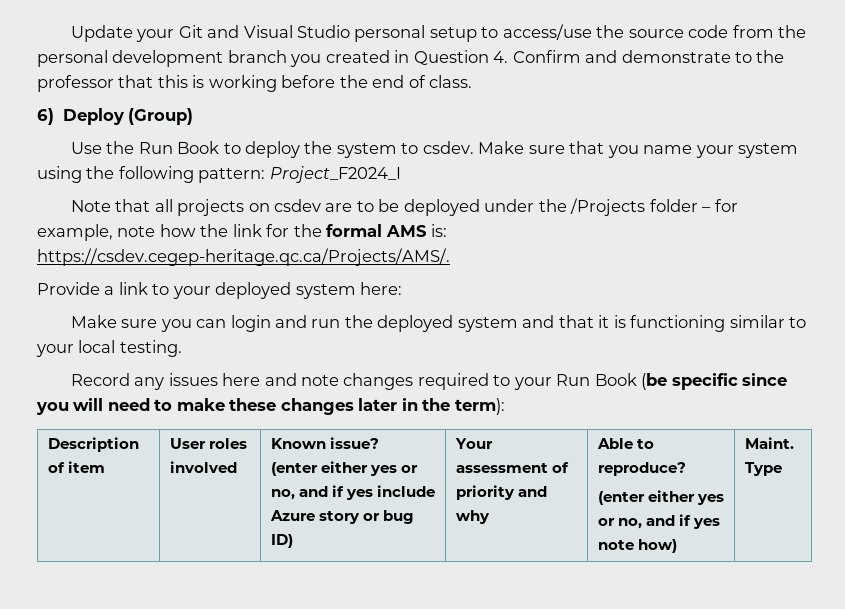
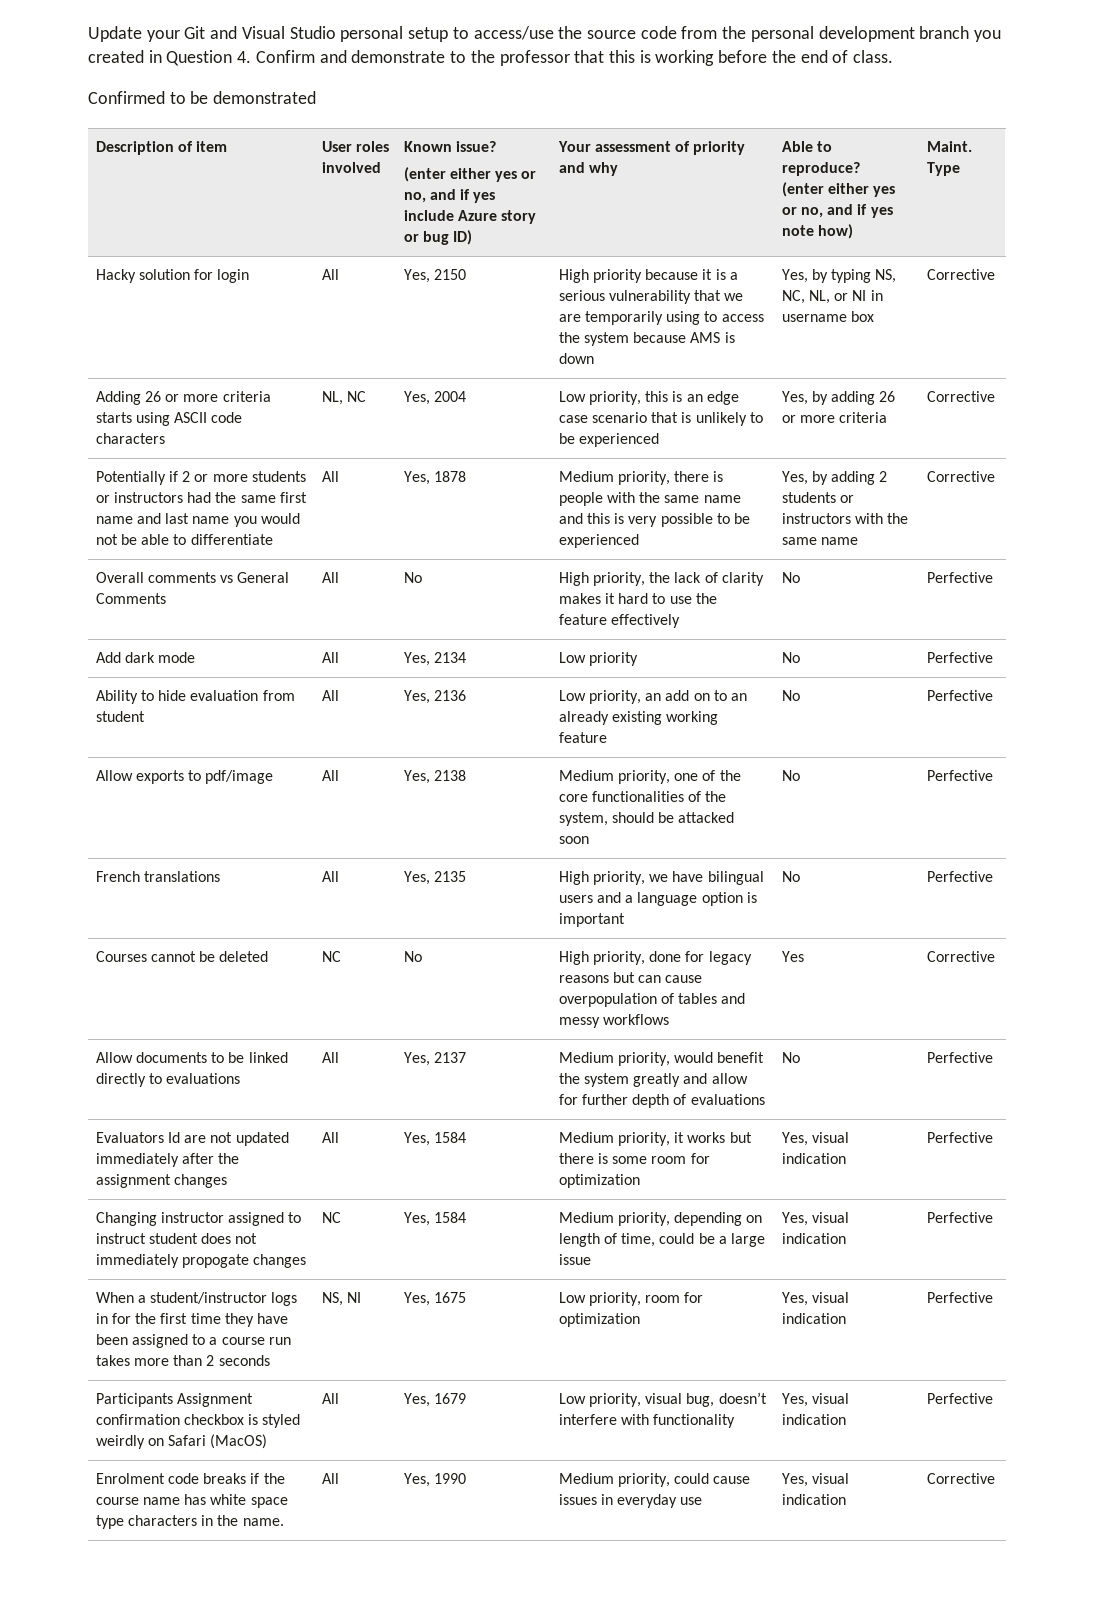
- 6) Deploy (Group)
- Use the Run Book to deploy the system to csdev. Make sure that you name your system using the following pattern: Project_F2024_I
- Note that all projects on csdev are to be deployed under the /Projects folder – for example, note how the link for the formal AMS is: https://csdev.cegep-heritage.qc.ca/Projects/AMS/.
- Provide a link to your deployed system here:
- Make sure you can login and run the deployed system and that it is functioning similar to your local testing.
- Record any issues here and note changes required to your Run Book (be specific since you will need to make these changes later in the term):
+ Confirmed to be demonstrated
+ Hacky solution for login | All | Yes, 2150 | High priority because it is a serious vulnerability that we are temporarily using to access the system because AMS is down | Yes, by typing NS, NC, NL, or NI in username box | Corrective
+ Adding 26 or more criteria starts using ASCII code characters | NL, NC | Yes, 2004 | Low priority, this is an edge case scenario that is unlikely to be experienced | Yes, by adding 26 or more criteria | Corrective
+ Potentially if 2 or more students or instructors had the same first name and last name you would not be able to differentiate | All | Yes, 1878 | Medium priority, there is people with the same name and this is very possible to be experienced | Yes, by adding 2 students or instructors with the same name | Corrective
+ Overall comments vs General Comments | All | No | High priority, the lack of clarity makes it hard to use the feature effectively | No | Perfective
+ Add dark mode | All | Yes, 2134 | Low priority | No | Perfective
+ Ability to hide evaluation from student | All | Yes, 2136 | Low priority, an add on to an already existing working feature | No | Perfective
+ Allow exports to pdf/image | All | Yes, 2138 | Medium priority, one of the core functionalities of the system, should be attacked soon | No | Perfective
+ French translations | All | Yes, 2135 | High priority, we have bilingual users and a language option is important | No | Perfective
+ Courses cannot be deleted | NC | No | High priority, done for legacy reasons but can cause overpopulation of tables and messy workflows | Yes | Corrective
+ Allow documents to be linked directly to evaluations | All | Yes, 2137 | Medium priority, would benefit the system greatly and allow for further depth of evaluations | No | Perfective
+ Evaluators Id are not updated immediately after the assignment changes | All | Yes, 1584 | Medium priority, it works but there is some room for optimization | Yes, visual indication | Perfective
+ Changing instructor assigned to instruct student does not immediately propogate changes | NC | Yes, 1584 | Medium priority, depending on length of time, could be a large issue | Yes, visual indication | Perfective
+ When a student/instructor logs in for the first time they have been assigned to a course run takes more than 2 seconds | NS, NI | Yes, 1675 | Low priority, room for optimization | Yes, visual indication | Perfective
+ Participants Assignment confirmation checkbox is styled weirdly on Safari (MacOS) | All | Yes, 1679 | Low priority, visual bug, doesn’t interfere with functionality | Yes, visual indication | Perfective
+ Enrolment code breaks if the course name has white space type characters in the name. | All | Yes, 1990 | Medium priority, could cause issues in everyday use | Yes, visual indication | Corrective

